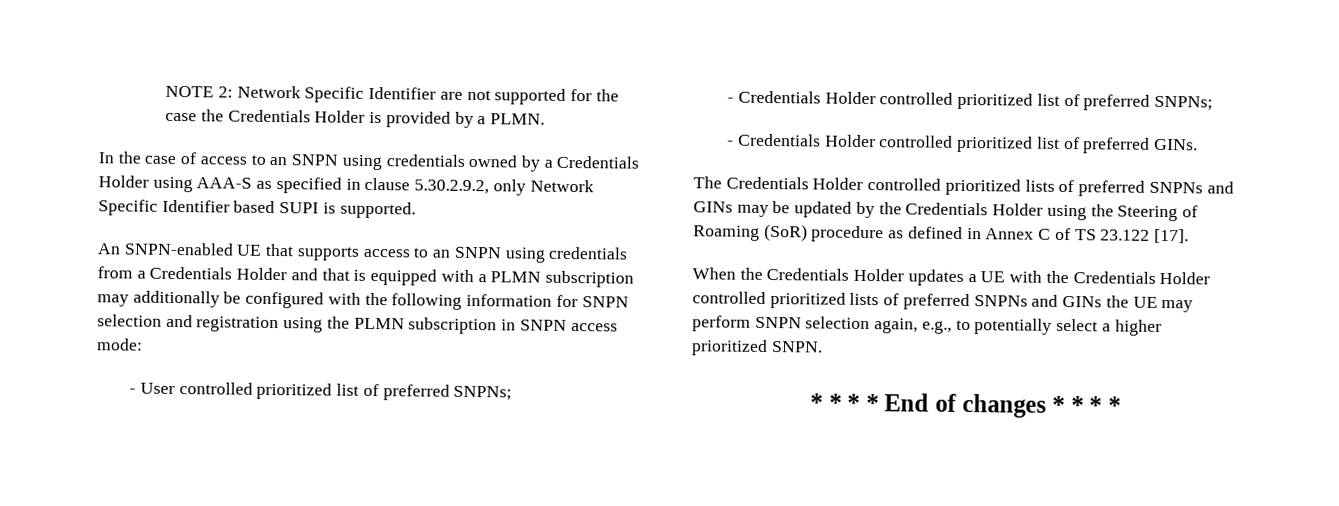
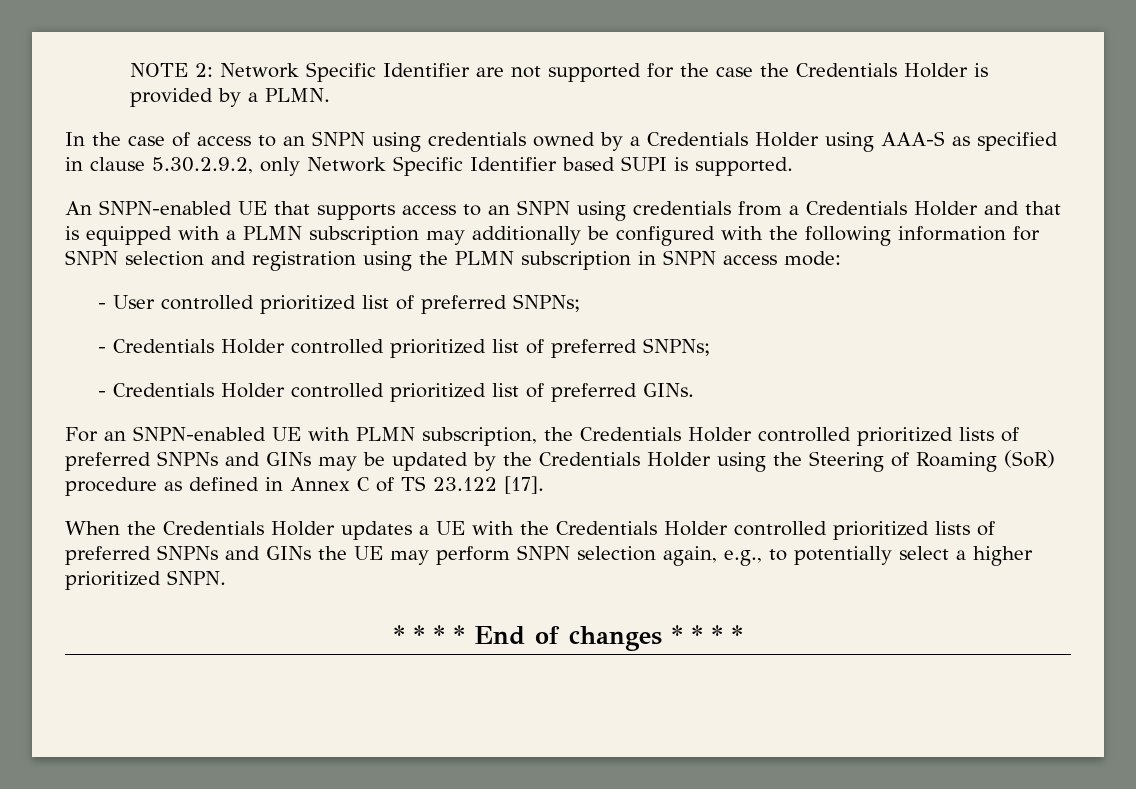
- The Credentials Holder controlled prioritized lists of preferred SNPNs and GINs may be updated by the Credentials Holder using the Steering of Roaming (SoR) procedure as defined in Annex C of TS 23.122 [17].
+ For an SNPN-enabled UE with PLMN subscription, the Credentials Holder controlled prioritized lists of preferred SNPNs and GINs may be updated by the Credentials Holder using the Steering of Roaming (SoR) procedure as defined in Annex C of TS 23.122 [17].

